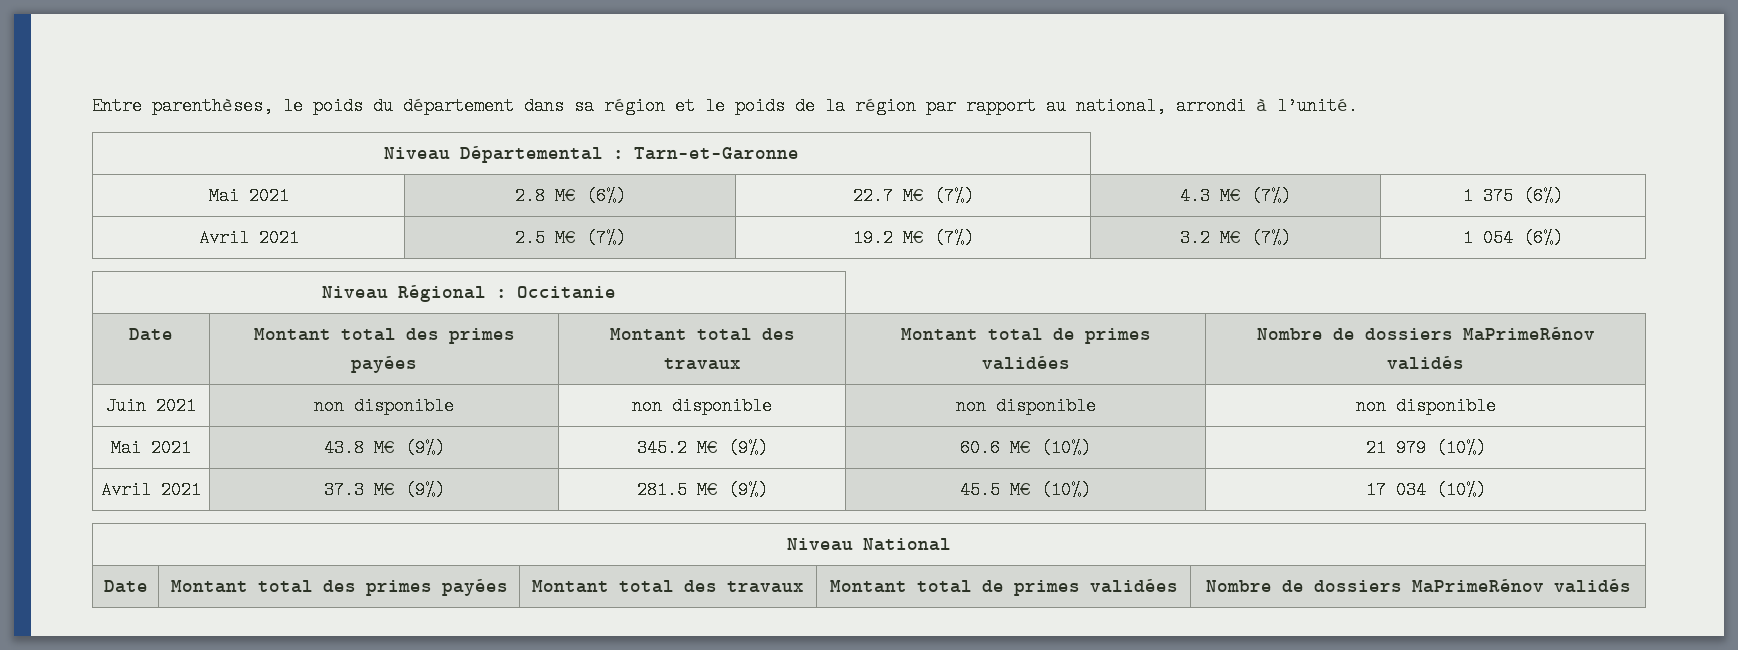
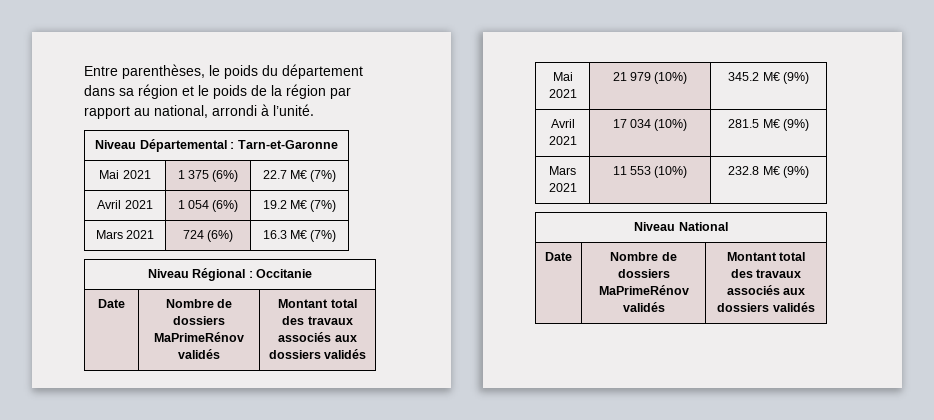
- Mai 2021 | 2.8 M€ (6%) | 22.7 M€ (7%) | 4.3 M€ (7%) | 1 375 (6%)
- Avril 2021 | 2.5 M€ (7%) | 19.2 M€ (7%) | 3.2 M€ (7%) | 1 054 (6%)
+ Mai 2021 | 1 375 (6%) | 22.7 M€ (7%)
+ Avril 2021 | 1 054 (6%) | 19.2 M€ (7%)
+ Mars 2021 | 724 (6%) | 16.3 M€ (7%)
  Niveau Régional : Occitanie
- Date | Montant total des primes payées | Montant total des travaux | Montant total de primes validées | Nombre de dossiers MaPrimeRénov validés
- Juin 2021 | non disponible | non disponible | non disponible | non disponible
- Mai 2021 | 43.8 M€ (9%) | 345.2 M€ (9%) | 60.6 M€ (10%) | 21 979 (10%)
- Avril 2021 | 37.3 M€ (9%) | 281.5 M€ (9%) | 45.5 M€ (10%) | 17 034 (10%)
+ Date | Nombre de dossiers MaPrimeRénov validés | Montant total des travaux associés aux dossiers validés
+ Mai 2021 | 21 979 (10%) | 345.2 M€ (9%)
+ Avril 2021 | 17 034 (10%) | 281.5 M€ (9%)
+ Mars 2021 | 11 553 (10%) | 232.8 M€ (9%)
  Niveau National
- Date | Montant total des primes payées | Montant total des travaux | Montant total de primes validées | Nombre de dossiers MaPrimeRénov validés
+ Date | Nombre de dossiers MaPrimeRénov validés | Montant total des travaux associés aux dossiers validés

